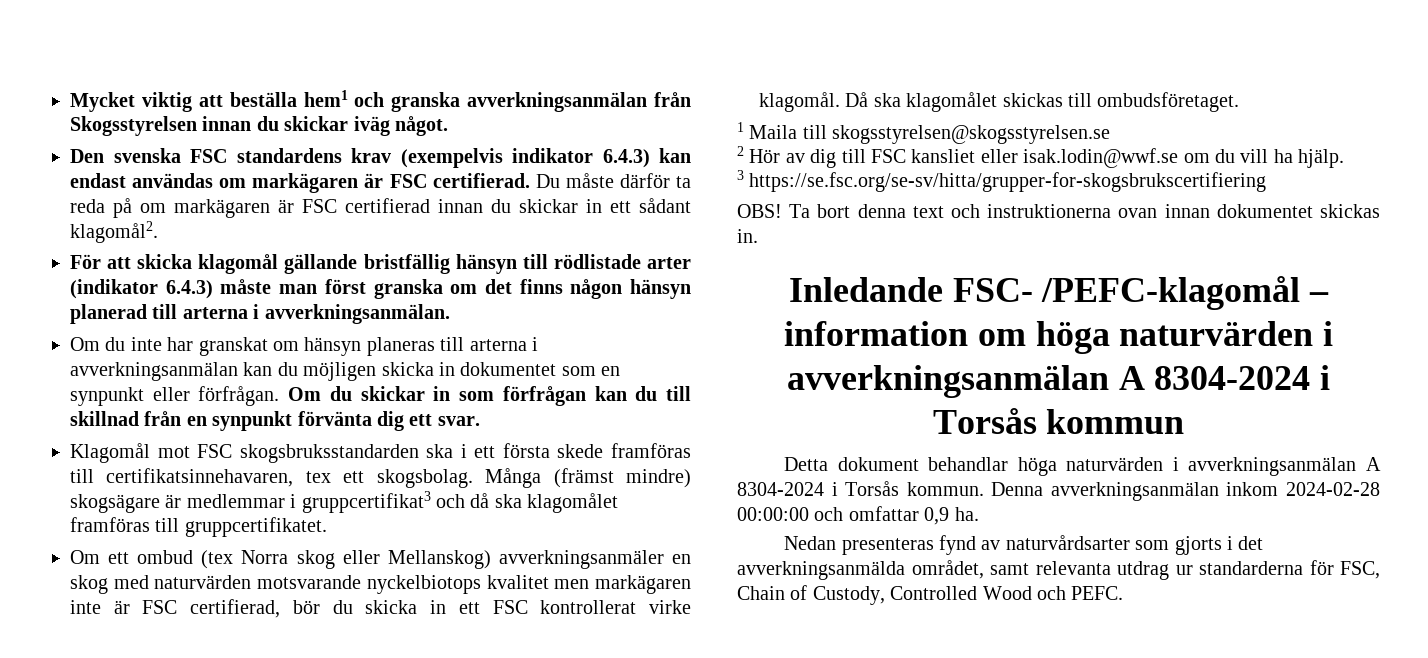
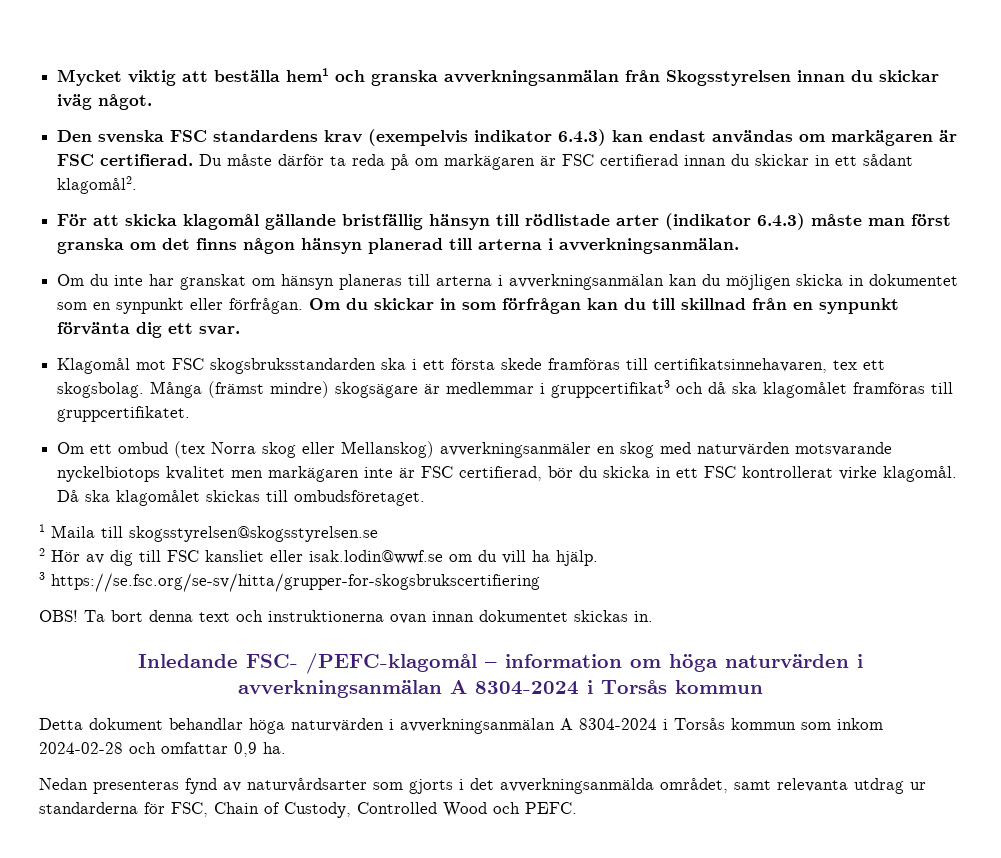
- Detta dokument behandlar höga naturvärden i avverkningsanmälan A 8304-2024 i Torsås kommun. Denna avverkningsanmälan inkom 2024-02-28 00:00:00 och omfattar 0,9 ha.
+ Detta dokument behandlar höga naturvärden i avverkningsanmälan A 8304-2024 i Torsås kommun som inkom 2024-02-28 och omfattar 0,9 ha.

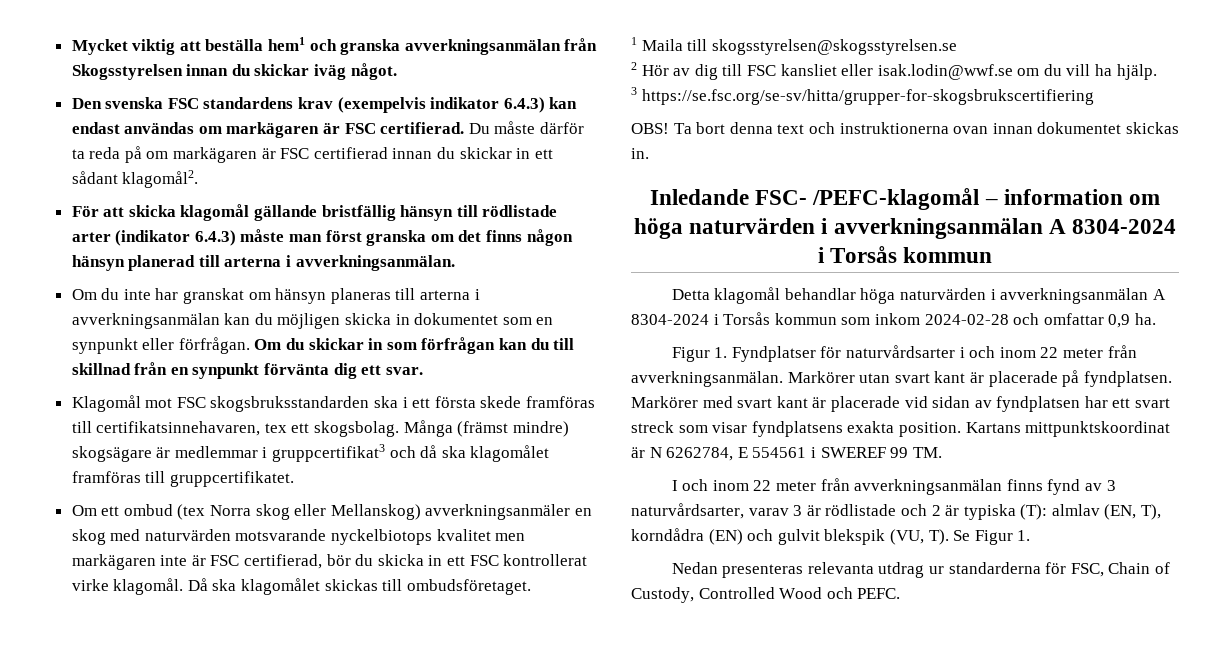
- Detta dokument behandlar höga naturvärden i avverkningsanmälan A 8304-2024 i Torsås kommun som inkom 2024-02-28 och omfattar 0,9 ha.
+ Detta klagomål behandlar höga naturvärden i avverkningsanmälan A 8304-2024 i Torsås kommun som inkom 2024-02-28 och omfattar 0,9 ha.
- Nedan presenteras fynd av naturvårdsarter som gjorts i det avverkningsanmälda området, samt relevanta utdrag ur standarderna för FSC, Chain of Custody, Controlled Wood och PEFC.
+ Figur 1. Fyndplatser för naturvårdsarter i och inom 22 meter från avverkningsanmälan. Markörer utan svart kant är placerade på fyndplatsen. Markörer med svart kant är placerade vid sidan av fyndplatsen har ett svart streck som visar fyndplatsens exakta position. Kartans mittpunktskoordinat är N 6262784, E 554561 i SWEREF 99 TM.
+ I och inom 22 meter från avverkningsanmälan finns fynd av 3 naturvårdsarter, varav 3 är rödlistade och 2 är typiska (T): almlav (EN, T), korndådra (EN) och gulvit blekspik (VU, T). Se Figur 1.
+ Nedan presenteras relevanta utdrag ur standarderna för FSC, Chain of Custody, Controlled Wood och PEFC.

